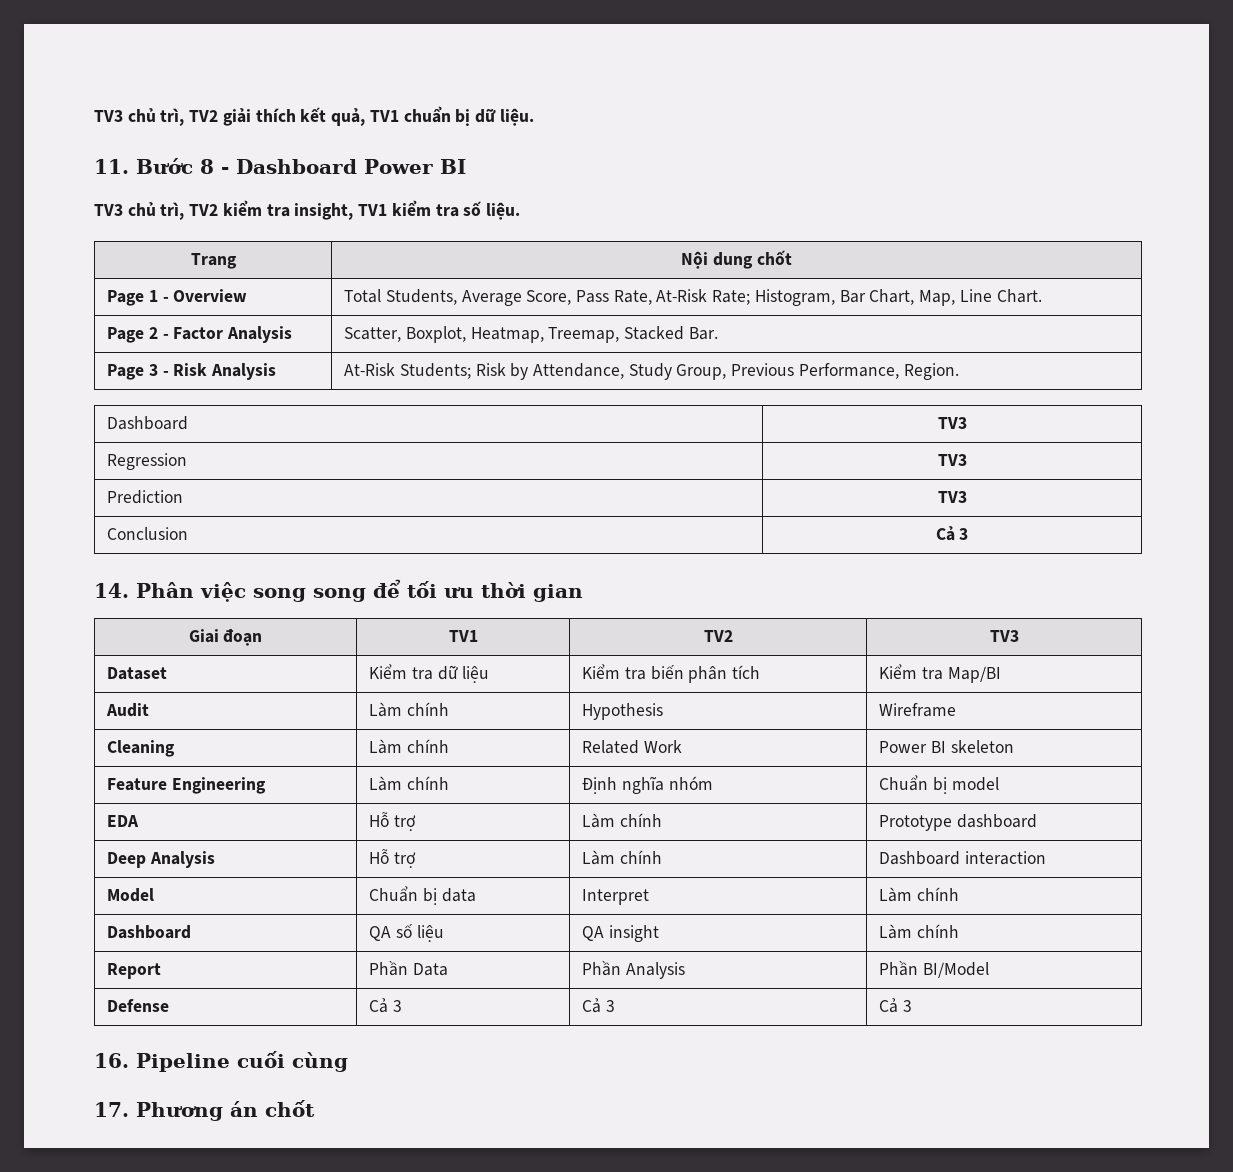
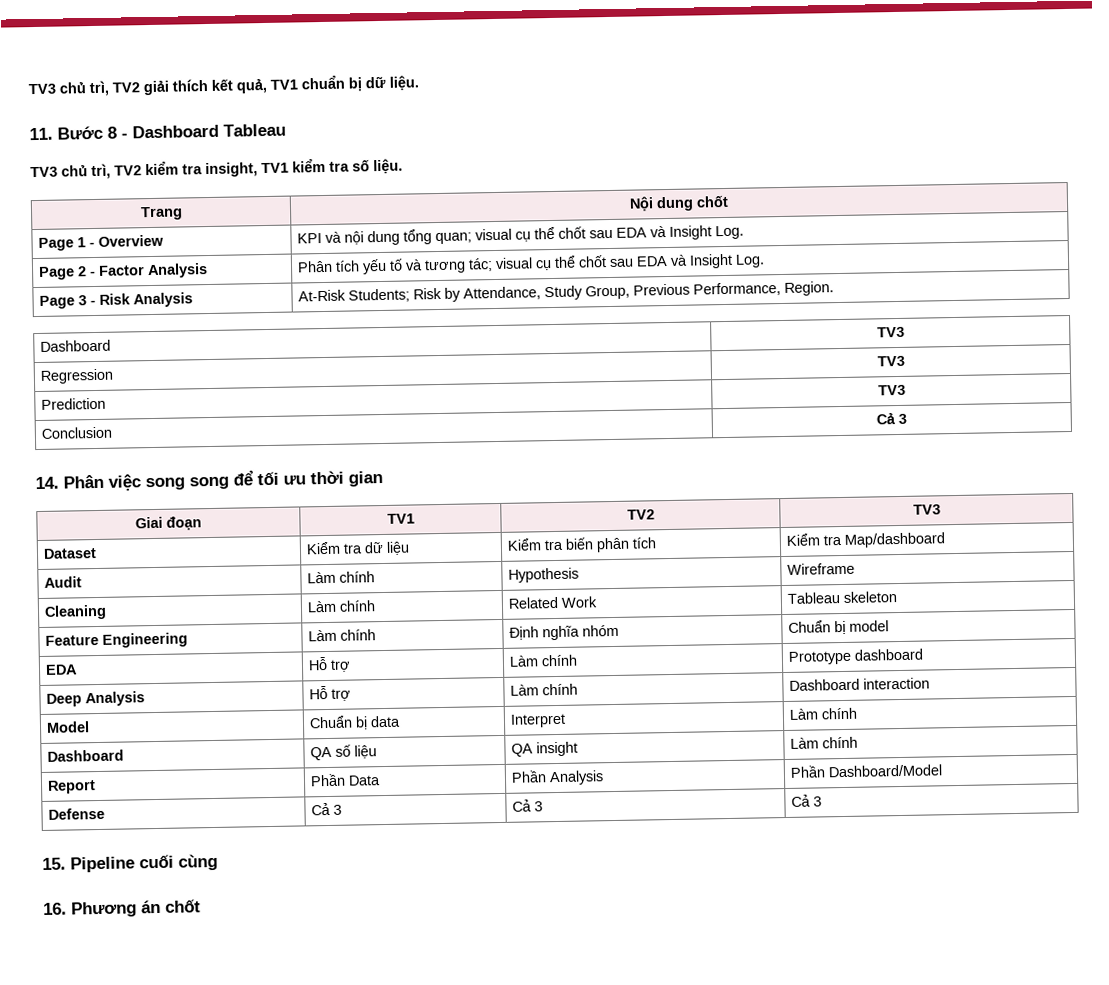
- 11. Bước 8 - Dashboard Power BI
+ 11. Bước 8 - Dashboard Tableau
- Page 1 - Overview | Total Students, Average Score, Pass Rate, At-Risk Rate; Histogram, Bar Chart, Map, Line Chart.
+ Page 1 - Overview | KPI và nội dung tổng quan; visual cụ thể chốt sau EDA và Insight Log.
- Page 2 - Factor Analysis | Scatter, Boxplot, Heatmap, Treemap, Stacked Bar.
+ Page 2 - Factor Analysis | Phân tích yếu tố và tương tác; visual cụ thể chốt sau EDA và Insight Log.
- Dataset | Kiểm tra dữ liệu | Kiểm tra biến phân tích | Kiểm tra Map/BI
+ Dataset | Kiểm tra dữ liệu | Kiểm tra biến phân tích | Kiểm tra Map/dashboard
- Cleaning | Làm chính | Related Work | Power BI skeleton
+ Cleaning | Làm chính | Related Work | Tableau skeleton
- Report | Phần Data | Phần Analysis | Phần BI/Model
+ Report | Phần Data | Phần Analysis | Phần Dashboard/Model
- 16. Pipeline cuối cùng
+ 15. Pipeline cuối cùng
- 17. Phương án chốt
+ 16. Phương án chốt

